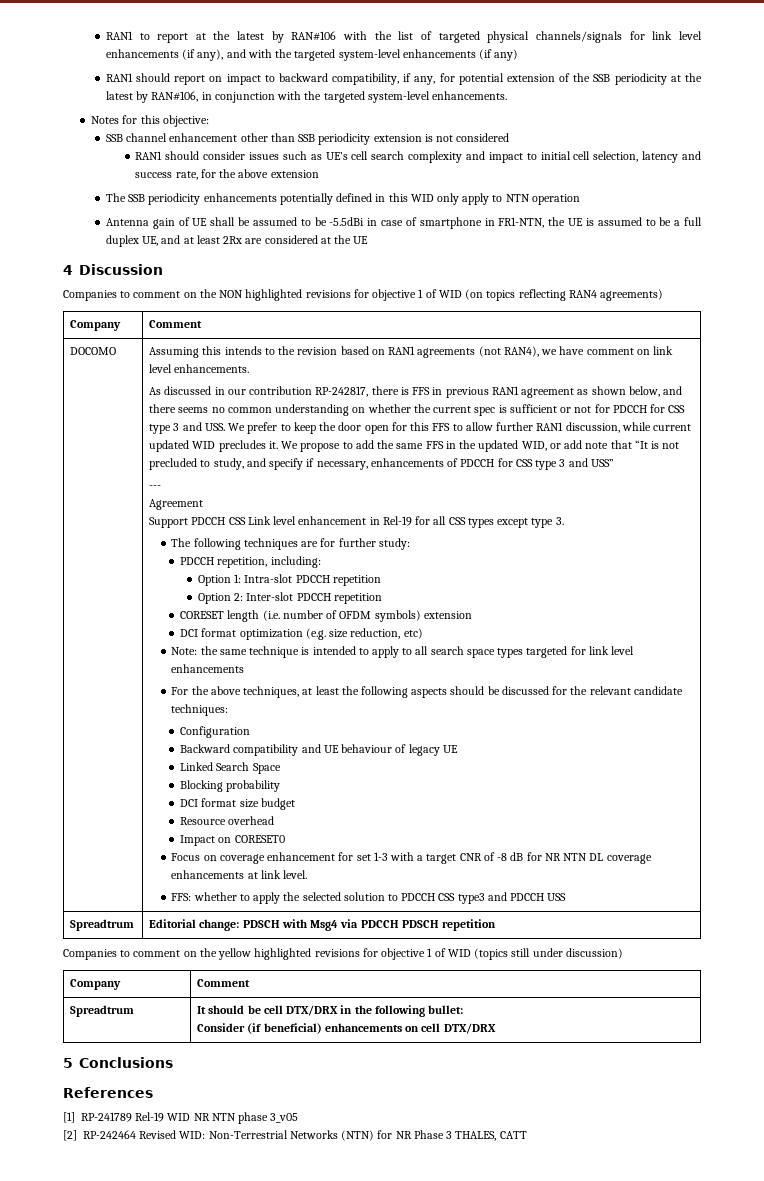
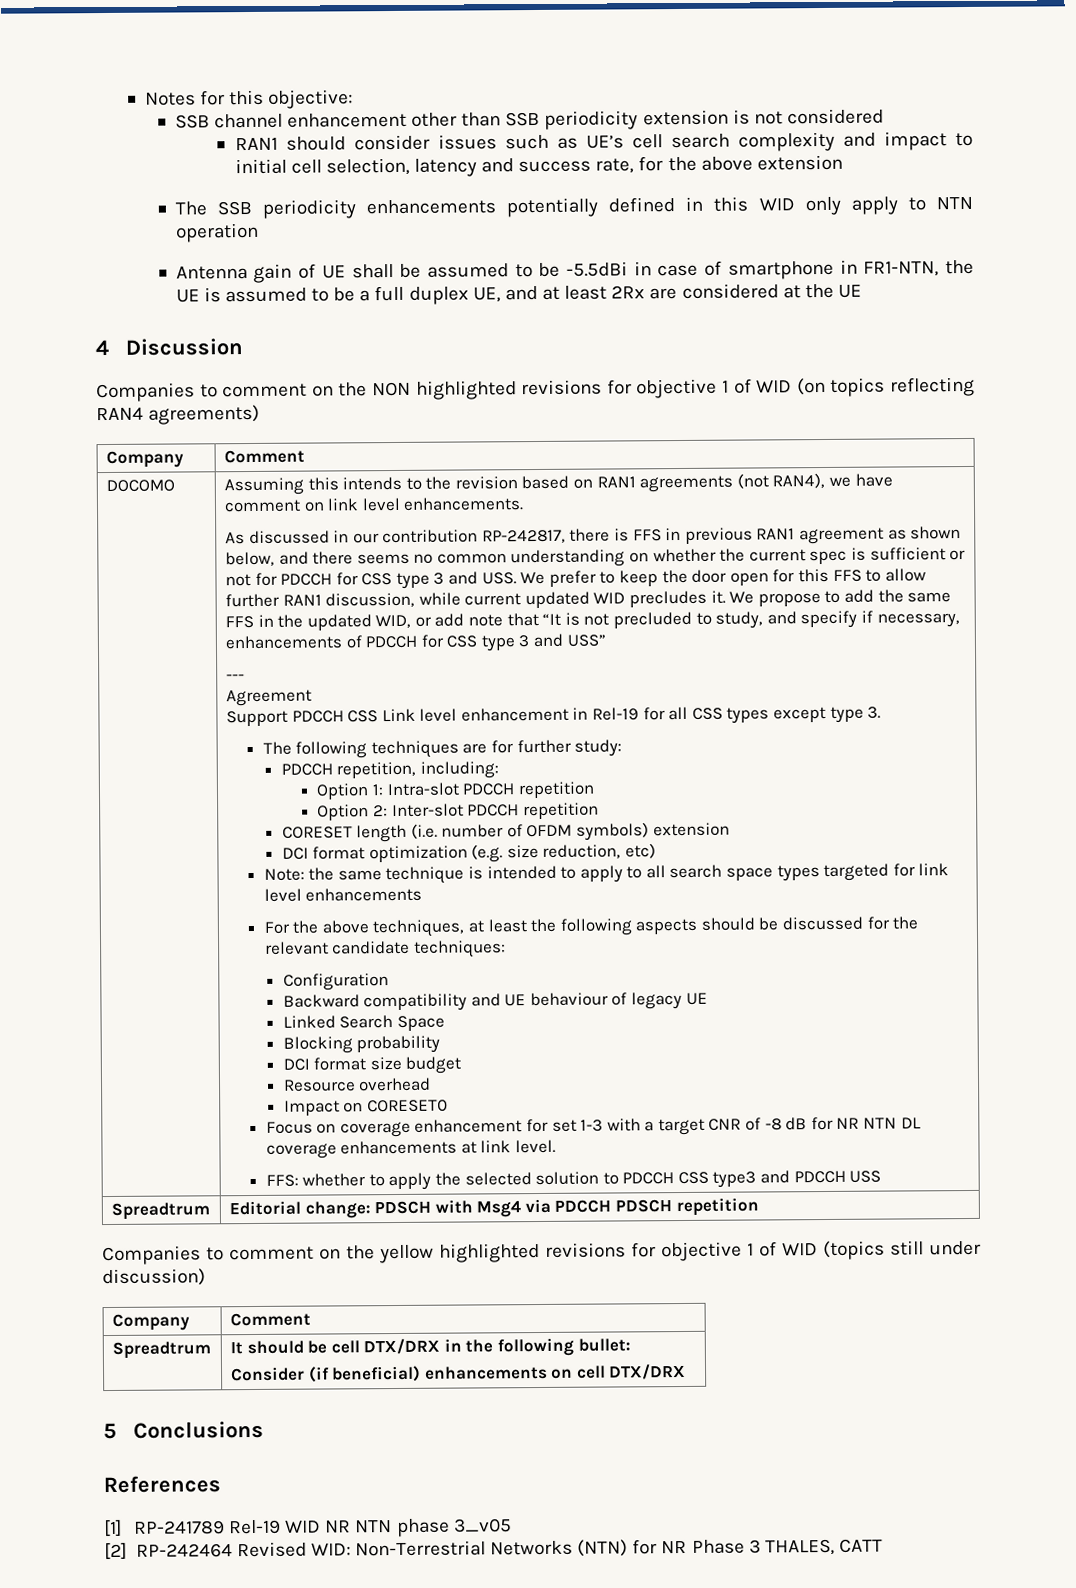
- RAN1 to report at the latest by RAN#106 with the list of targeted physical channels/signals for link level enhancements (if any), and with the targeted system-level enhancements (if any)
- RAN1 should report on impact to backward compatibility, if any, for potential extension of the SSB periodicity at the latest by RAN#106, in conjunction with the targeted system-level enhancements.

